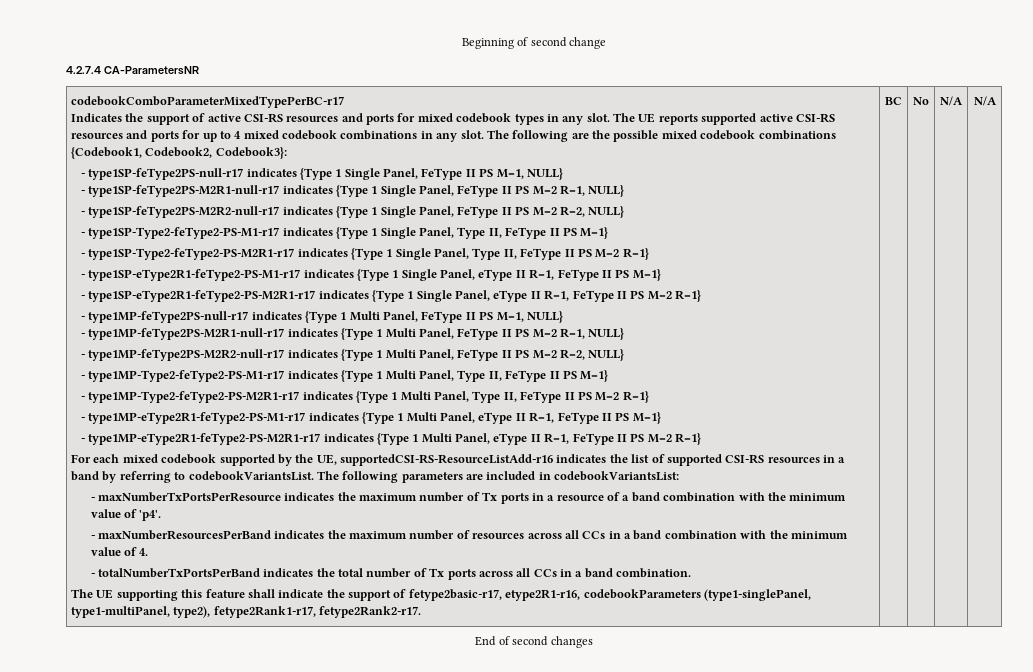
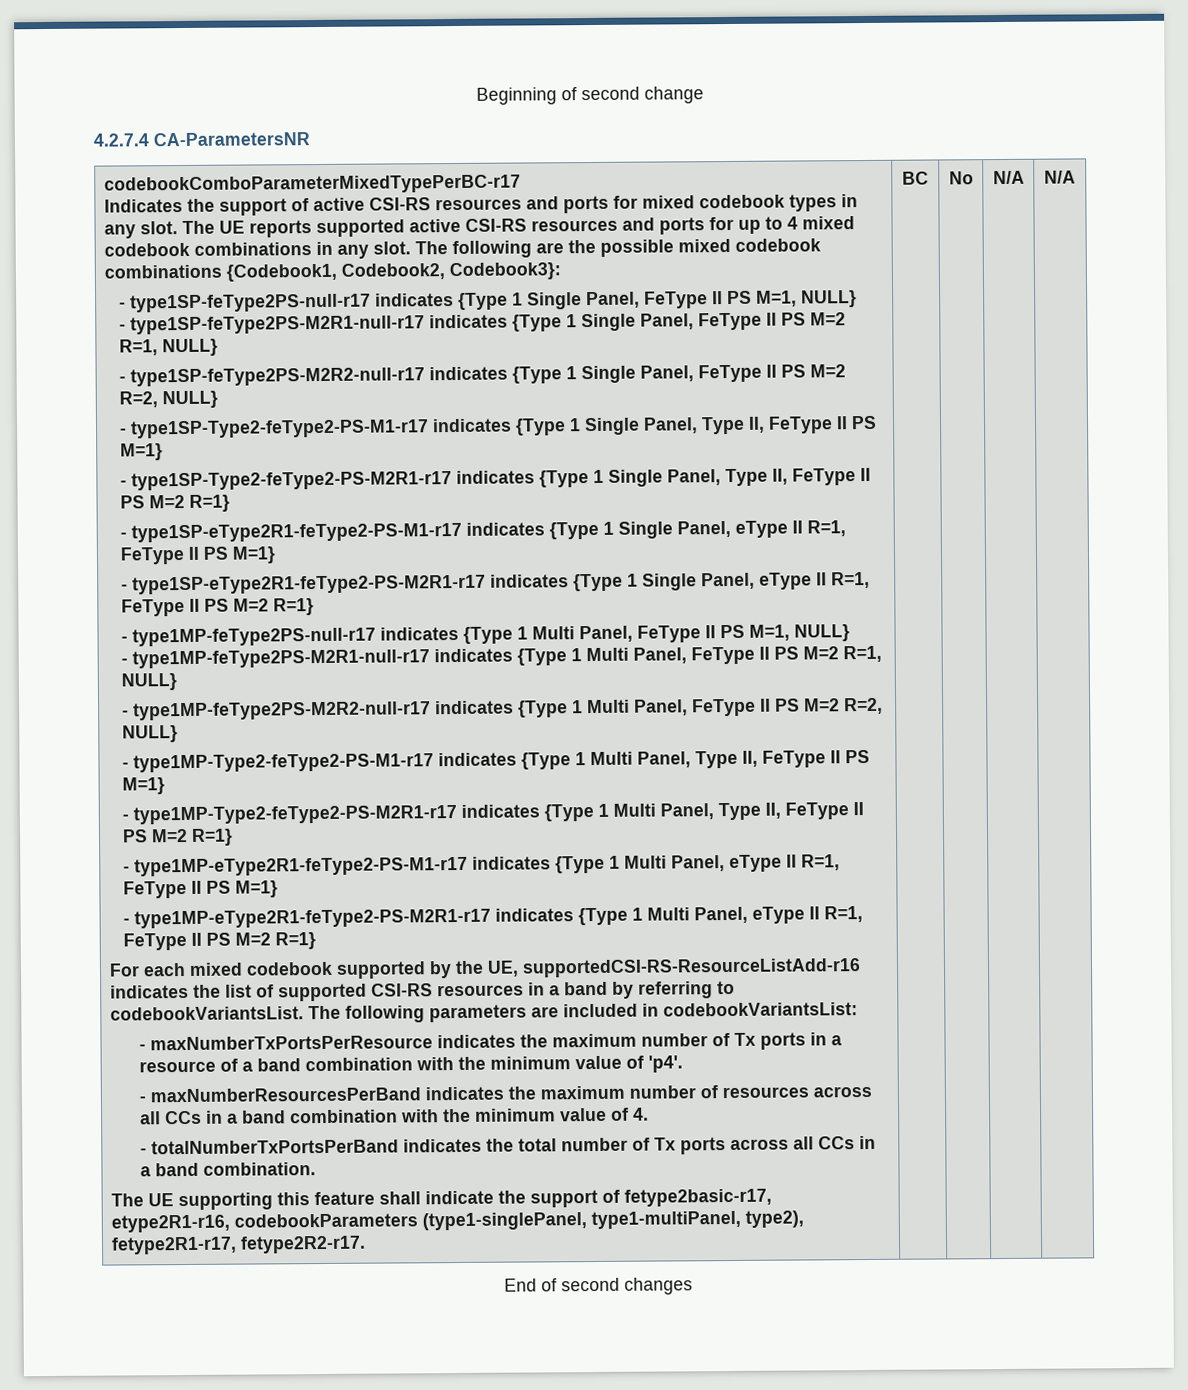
- The UE supporting this feature shall indicate the support of fetype2basic-r17, etype2R1-r16, codebookParameters (type1-singlePanel, type1-multiPanel, type2), fetype2Rank1-r17, fetype2Rank2-r17.
+ The UE supporting this feature shall indicate the support of fetype2basic-r17, etype2R1-r16, codebookParameters (type1-singlePanel, type1-multiPanel, type2), fetype2R1-r17, fetype2R2-r17.

